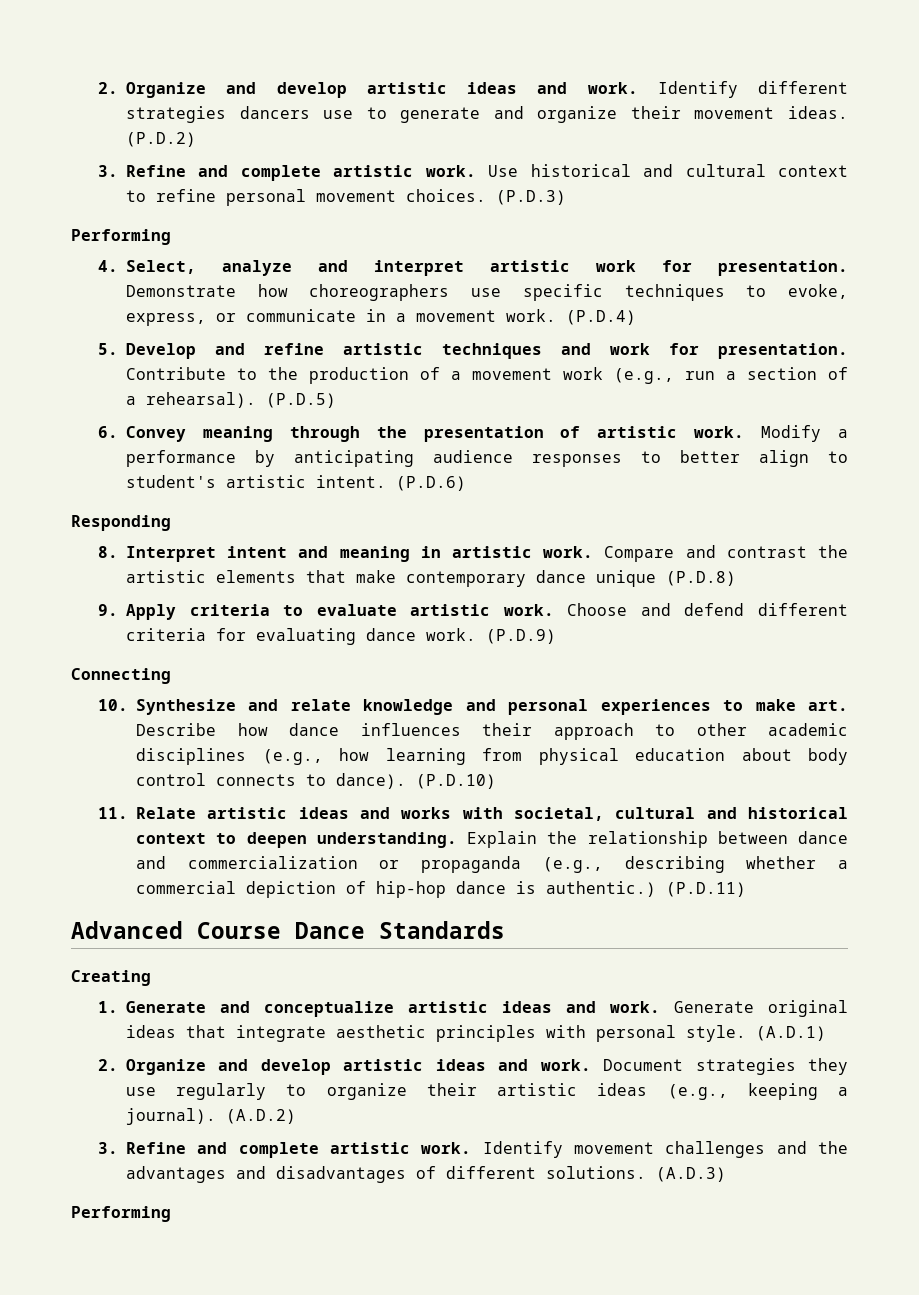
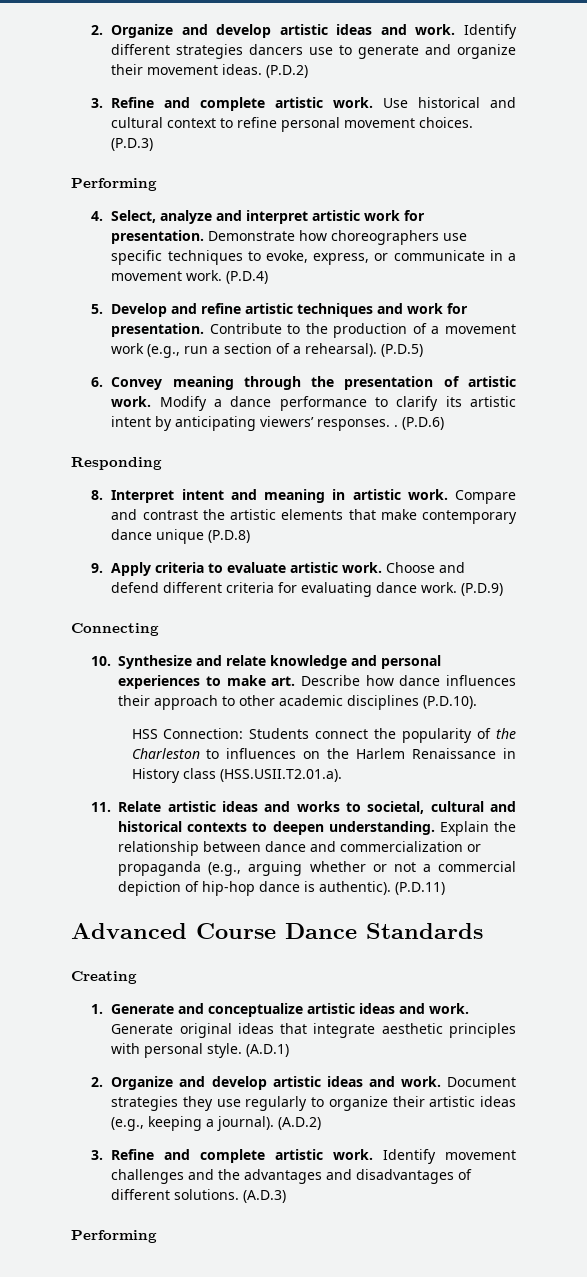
- Modify a performance by anticipating audience responses to better align to student's artistic intent.
+ Modify a dance performance to clarify its artistic intent by anticipating viewers’ responses. .
- 10. Synthesize and relate knowledge and personal experiences to make art. Describe how dance influences their approach to other academic disciplines (e.g., how learning from physical education about body control connects to dance). (P.D.10)
+ 10. Synthesize and relate knowledge and personal experiences to make art. Describe how dance influences their approach to other academic disciplines (P.D.10).
+ HSS Connection: Students connect the popularity of the Charleston to influences on the Harlem Renaissance in History class (HSS.USII.T2.01.a).
- 11. Relate artistic ideas and works with societal, cultural and historical context to deepen understanding.
+ 11. Relate artistic ideas and works to societal, cultural and historical contexts to deepen understanding.
- Explain the relationship between dance and commercialization or propaganda (e.g., describing whether a commercial depiction of hip-hop dance is authentic.)
+ Explain the relationship between dance and commercialization or propaganda (e.g., arguing whether or not a commercial depiction of hip-hop dance is authentic).

